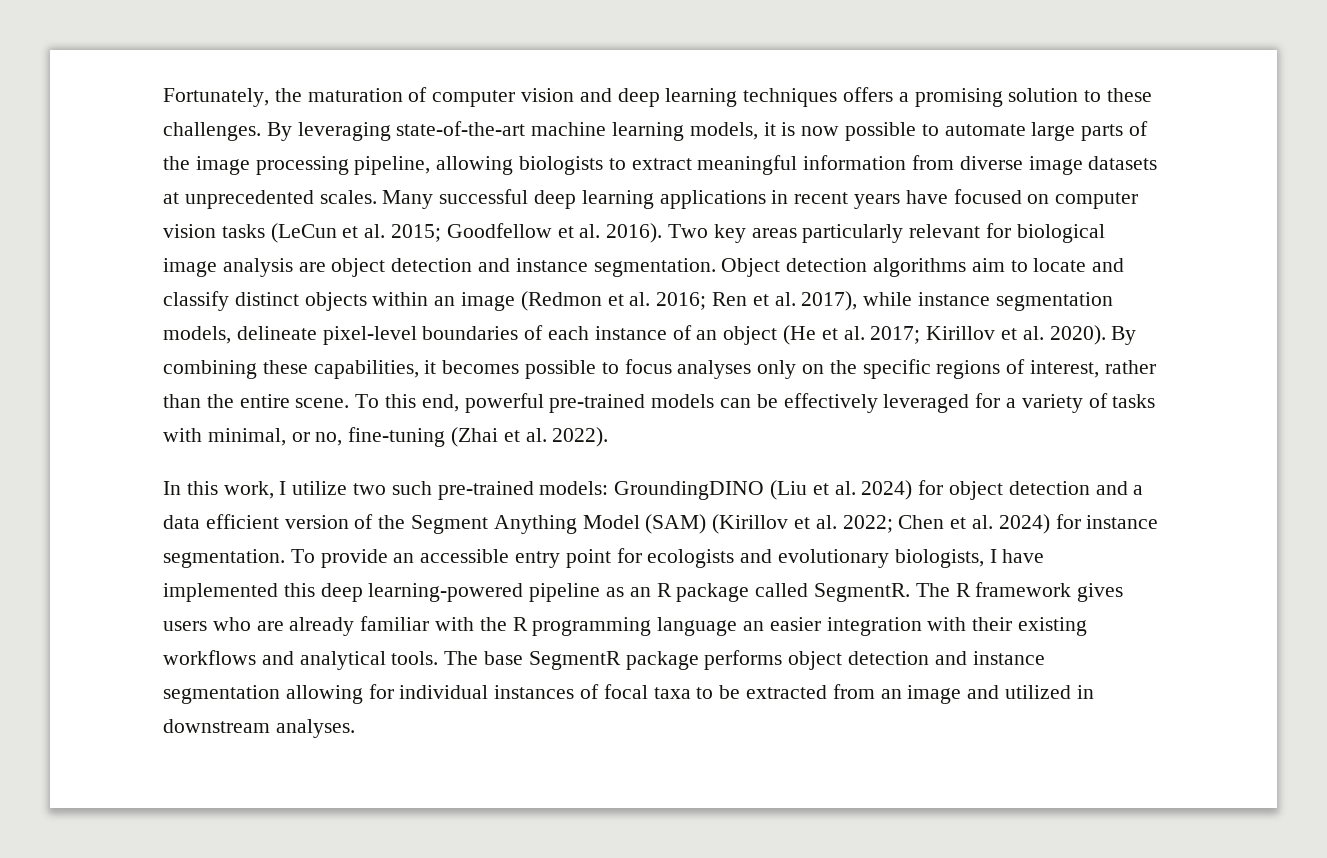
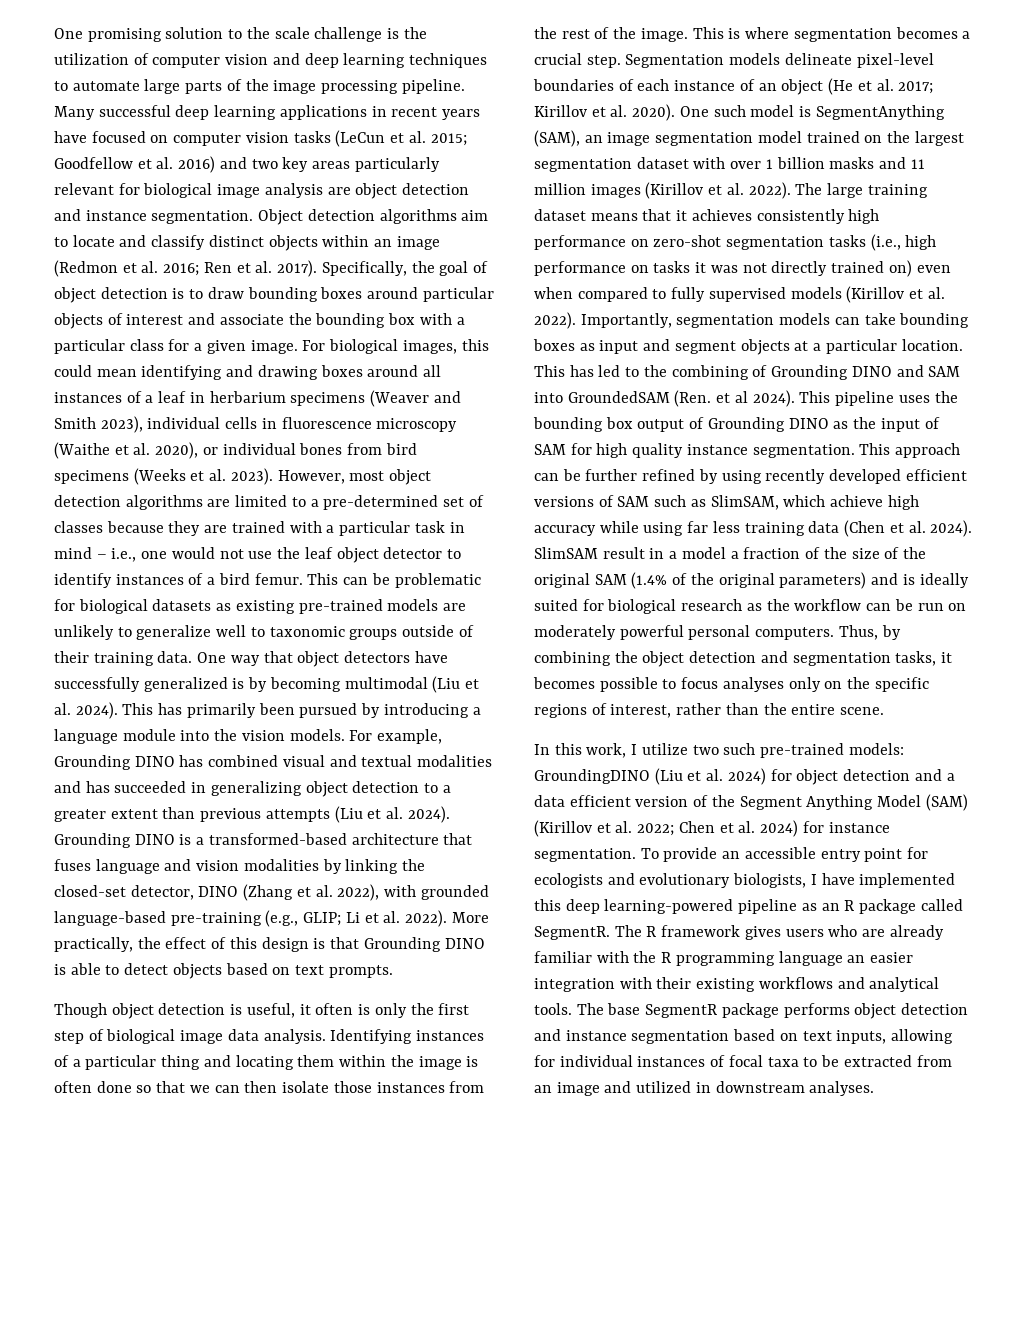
- Fortunately, the maturation of computer vision and deep learning techniques offers a promising solution to these challenges. By leveraging state-of-the-art machine learning models, it is now possible to automate large parts of the image processing pipeline, allowing biologists to extract meaningful information from diverse image datasets at unprecedented scales.
+ One promising solution to the scale challenge is the utilization of computer vision and deep learning techniques to automate large parts of the image processing pipeline.
- Many successful deep learning applications in recent years have focused on computer vision tasks (LeCun et al. 2015; Goodfellow et al. 2016). Two key areas particularly relevant for biological image analysis are object detection and instance segmentation.
+ Many successful deep learning applications in recent years have focused on computer vision tasks (LeCun et al. 2015; Goodfellow et al. 2016) and two key areas particularly relevant for biological image analysis are object detection and instance segmentation.
- Object detection algorithms aim to locate and classify distinct objects within an image (Redmon et al. 2016; Ren et al. 2017), while instance segmentation models, delineate pixel-level boundaries of each instance of an object (He et al. 2017; Kirillov et al. 2020).
+ Object detection algorithms aim to locate and classify distinct objects within an image (Redmon et al. 2016; Ren et al. 2017). Specifically, the goal of object detection is to draw bounding boxes around particular objects of interest and associate the bounding box with a particular class for a given image. For biological images, this could mean identifying and drawing boxes around all instances of a leaf in herbarium specimens (Weaver and Smith 2023), individual cells in fluorescence microscopy (Waithe et al. 2020), or individual bones from bird specimens (Weeks et al. 2023). However, most object detection algorithms are limited to a pre-determined set of classes because they are trained with a particular task in mind – i.e., one would not use the leaf object detector to identify instances of a bird femur. This can be problematic for biological datasets as existing pre-trained models are unlikely to generalize well to taxonomic groups outside of their training data. One way that object detectors have successfully generalized is by becoming multimodal (Liu et al. 2024). This has primarily been pursued by introducing a language module into the vision models. For example, Grounding DINO has combined visual and textual modalities and has succeeded in generalizing object detection to a greater extent than previous attempts (Liu et al. 2024). Grounding DINO is a transformed-based architecture that fuses language and vision modalities by linking the closed-set detector, DINO (Zhang et al. 2022), with grounded language-based pre-training (e.g., GLIP; Li et al. 2022). More practically, the effect of this design is that Grounding DINO is able to detect objects based on text prompts.
+ Though object detection is useful, it often is only the first step of biological image data analysis. Identifying instances of a particular thing and locating them within the image is often done so that we can then isolate those instances from the rest of the image. This is where segmentation becomes a crucial step. Segmentation models delineate pixel-level boundaries of each instance of an object (He et al. 2017; Kirillov et al. 2020).
- By combining these capabilities, it becomes possible to focus analyses only on the specific regions of interest, rather than the entire scene. To this end, powerful pre-trained models can be effectively leveraged for a variety of tasks with minimal, or no, fine-tuning (Zhai et al. 2022).
+ One such model is SegmentAnything (SAM), an image segmentation model trained on the largest segmentation dataset with over 1 billion masks and 11 million images (Kirillov et al. 2022). The large training dataset means that it achieves consistently high performance on zero-shot segmentation tasks (i.e., high performance on tasks it was not directly trained on) even when compared to fully supervised models (Kirillov et al. 2022). Importantly, segmentation models can take bounding boxes as input and segment objects at a particular location. This has led to the combining of Grounding DINO and SAM into GroundedSAM (Ren. et al 2024). This pipeline uses the bounding box output of Grounding DINO as the input of SAM for high quality instance segmentation. This approach can be further refined by using recently developed efficient versions of SAM such as SlimSAM, which achieve high accuracy while using far less training data (Chen et al. 2024). SlimSAM result in a model a fraction of the size of the original SAM (1.4% of the original parameters) and is ideally suited for biological research as the workflow can be run on moderately powerful personal computers. Thus, by combining the object detection and segmentation tasks, it becomes possible to focus analyses only on the specific regions of interest, rather than the entire scene.
- The base SegmentR package performs object detection and instance segmentation allowing for individual instances of focal taxa to be extracted from an image and utilized in downstream analyses.
+ The base SegmentR package performs object detection and instance segmentation based on text inputs, allowing for individual instances of focal taxa to be extracted from an image and utilized in downstream analyses.

